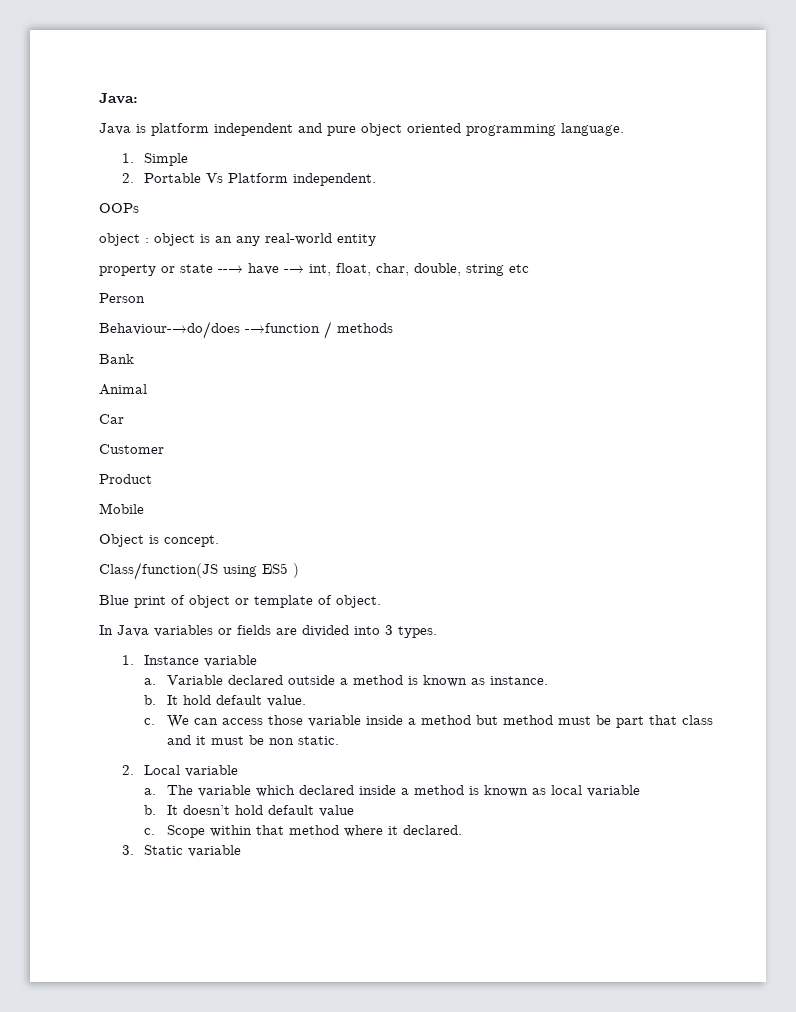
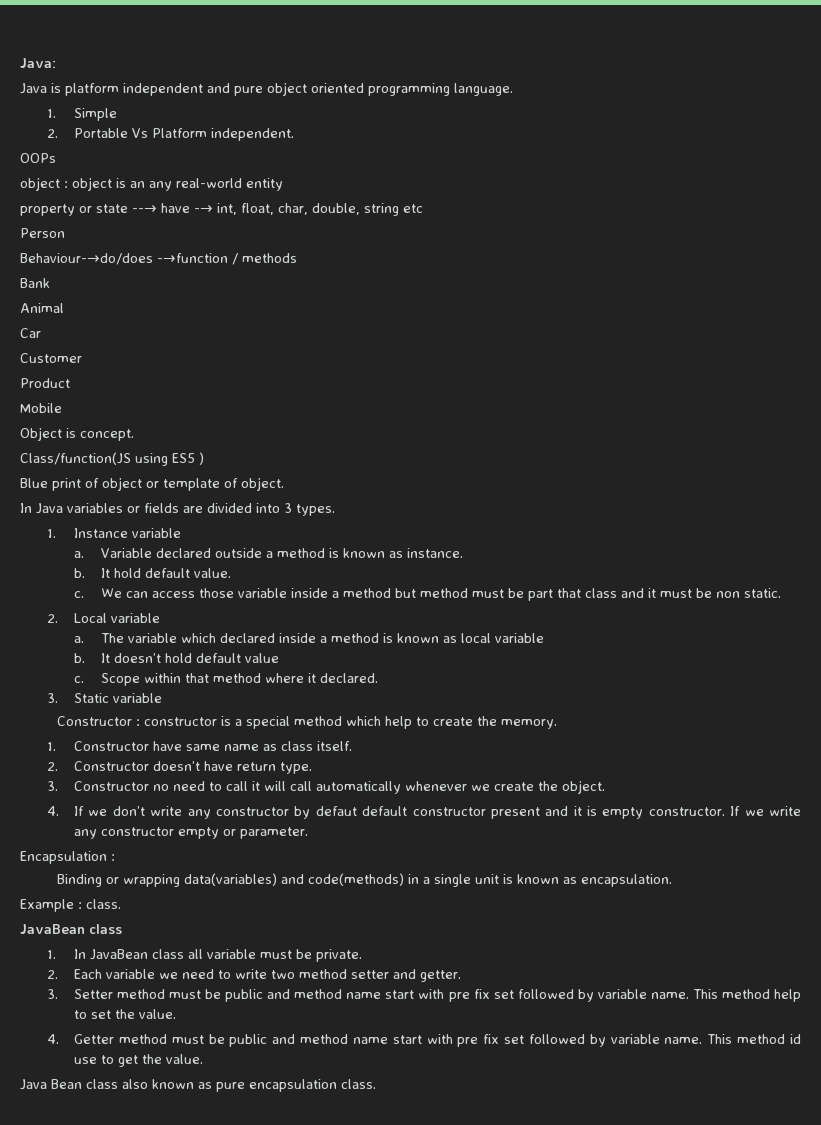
+ Constructor : constructor is a special method which help to create the memory.
+ 1. Constructor have same name as class itself.
+ 2. Constructor doesn’t have return type.
+ 3. Constructor no need to call it will call automatically whenever we create the object.
+ 4. If we don’t write any constructor by defaut default constructor present and it is empty constructor. If we write any constructor empty or parameter.
+ Encapsulation :
+ Binding or wrapping data(variables) and code(methods) in a single unit is known as encapsulation.
+ Example : class.
+ JavaBean class
+ 1. In JavaBean class all variable must be private.
+ 2. Each variable we need to write two method setter and getter.
+ 3. Setter method must be public and method name start with pre fix set followed by variable name. This method help to set the value.
+ 4. Getter method must be public and method name start with pre fix set followed by variable name. This method id use to get the value.
+ Java Bean class also known as pure encapsulation class.

